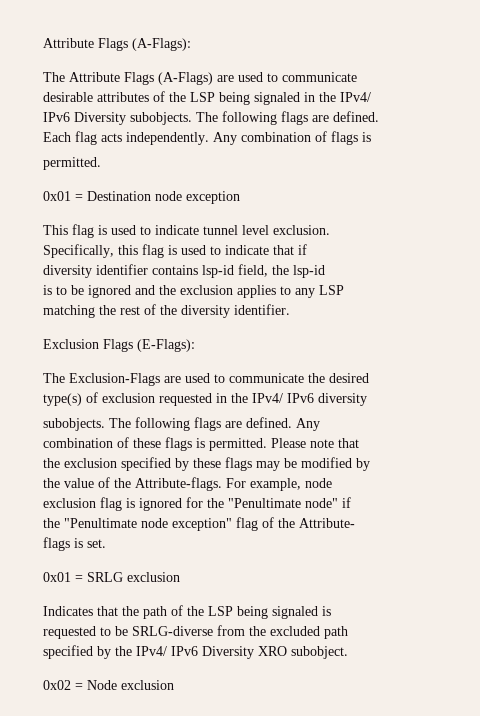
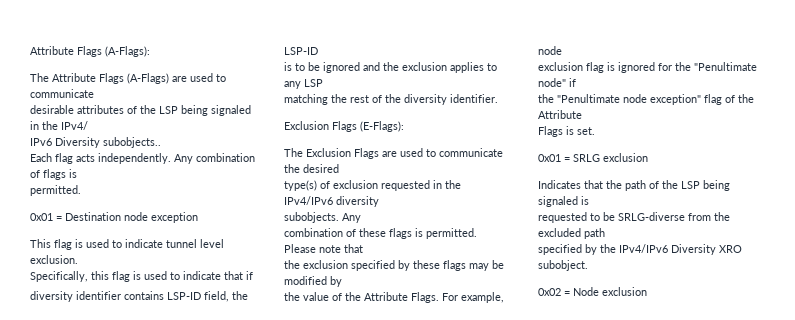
- IPv6 Diversity subobjects. The following flags are defined.
+ IPv6 Diversity subobjects..
- diversity identifier contains lsp-id field, the lsp-id
+ diversity identifier contains LSP-ID field, the LSP-ID
- The Exclusion-Flags are used to communicate the desired
+ The Exclusion Flags are used to communicate the desired
- type(s) of exclusion requested in the IPv4/ IPv6 diversity
- subobjects. The following flags are defined.
+ type(s) of exclusion requested in the IPv4/IPv6 diversity
+ subobjects.
- the value of the Attribute-flags.
+ the value of the Attribute Flags.
- the "Penultimate node exception" flag of the Attribute-
- flags is set.
+ the "Penultimate node exception" flag of the Attribute
+ Flags is set.
- specified by the IPv4/ IPv6 Diversity XRO subobject.
+ specified by the IPv4/IPv6 Diversity XRO subobject.

